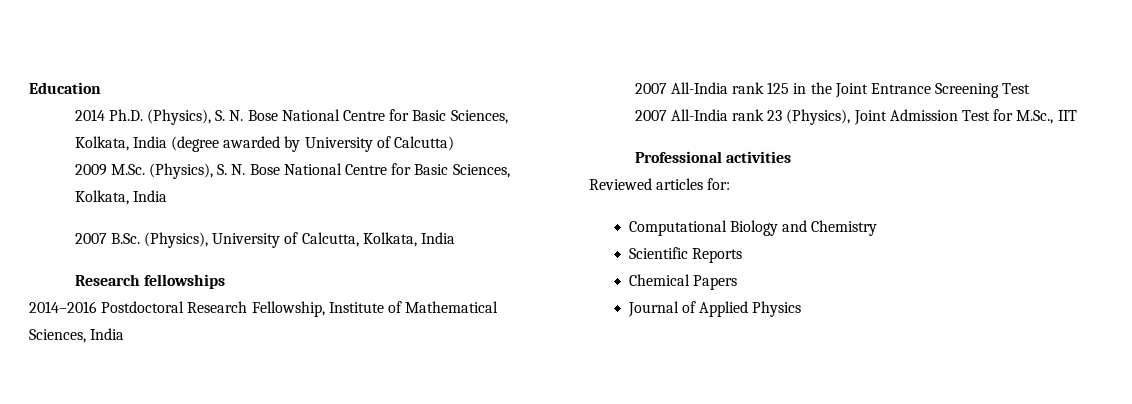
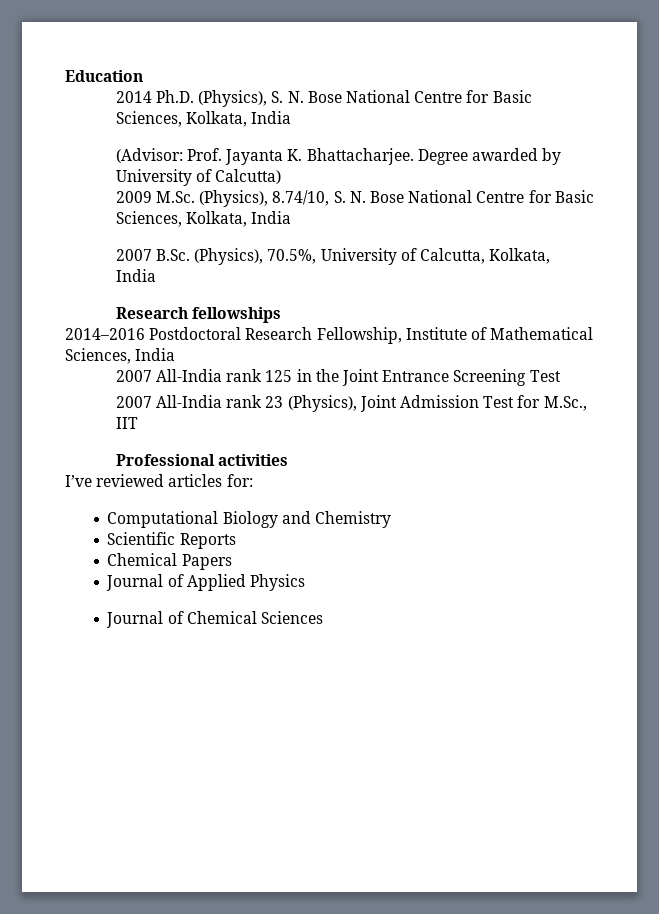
- 2014 Ph.D. (Physics), S. N. Bose National Centre for Basic Sciences, Kolkata, India (degree awarded by University of Calcutta)
+ 2014 Ph.D. (Physics), S. N. Bose National Centre for Basic Sciences, Kolkata, India
+ (Advisor: Prof. Jayanta K. Bhattacharjee. Degree awarded by University of Calcutta)
- 2009 M.Sc. (Physics), S. N. Bose National Centre for Basic Sciences, Kolkata, India
+ 2009 M.Sc. (Physics), 8.74/10, S. N. Bose National Centre for Basic Sciences, Kolkata, India
- 2007 B.Sc. (Physics), University of Calcutta, Kolkata, India
+ 2007 B.Sc. (Physics), 70.5%, University of Calcutta, Kolkata, India
- Reviewed articles for:
+ I’ve reviewed articles for:
+ Journal of Chemical Sciences

